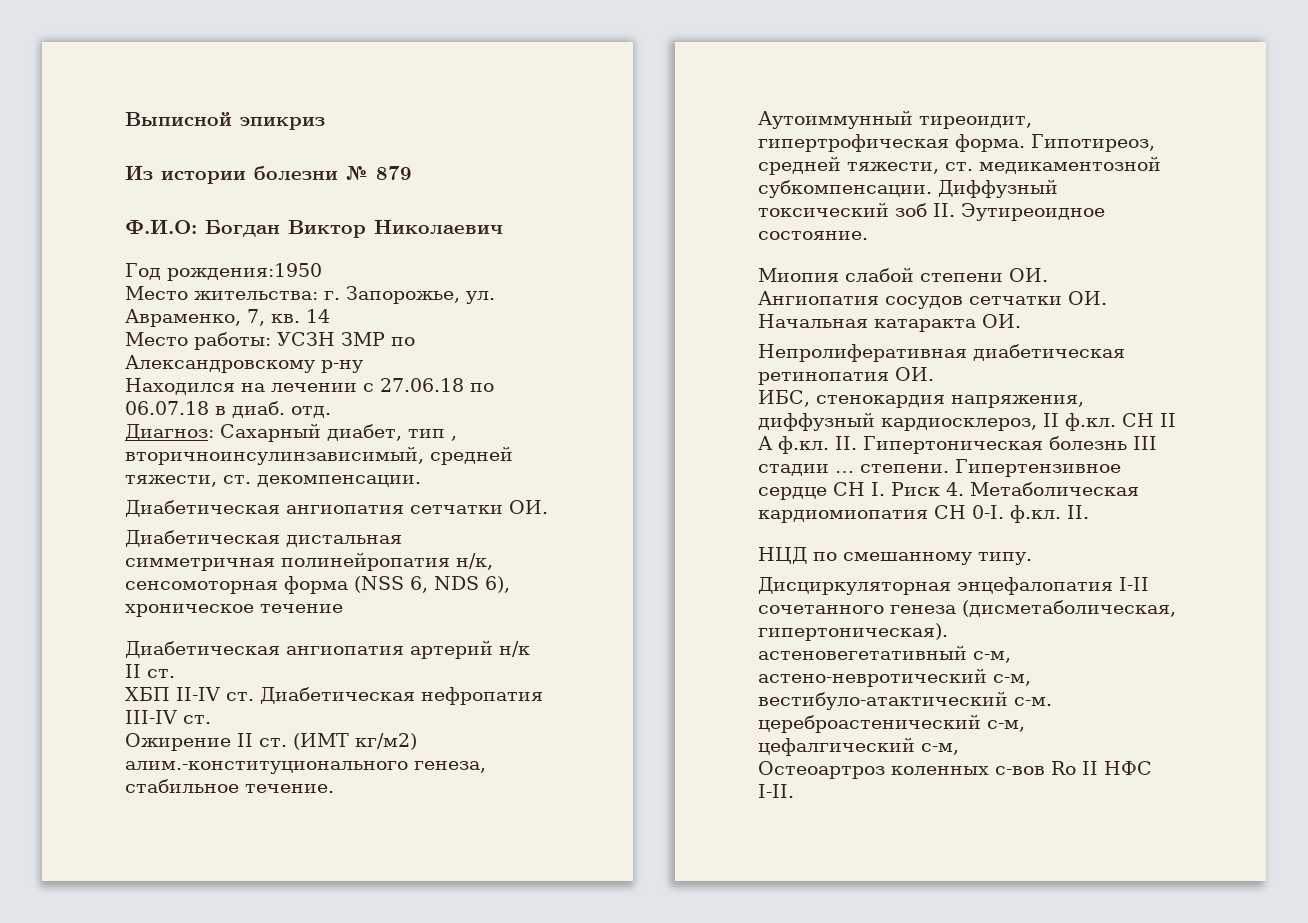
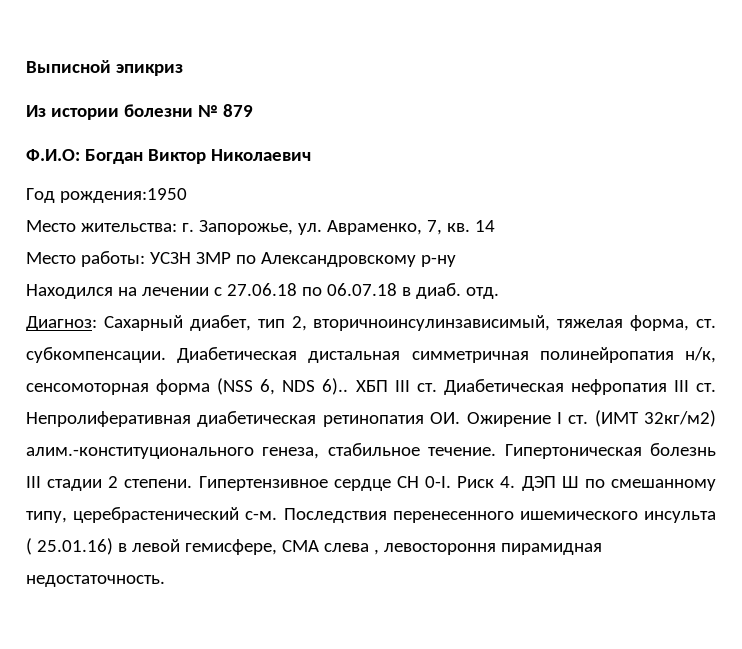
- Диагноз: Сахарный диабет, тип , вторичноинсулинзависимый, средней тяжести, ст. декомпенсации.
- Диабетическая ангиопатия сетчатки ОИ.
- Диабетическая дистальная симметричная полинейропатия н/к, сенсомоторная форма (NSS 6, NDS 6), хроническое течение
- Диабетическая ангиопатия артерий н/к II ст.
- ХБП II-IV ст. Диабетическая нефропатия III-IV ст.
- Ожирение II ст. (ИМТ кг/м2) алим.-конституционального генеза, стабильное течение.
- Аутоиммунный тиреоидит, гипертрофическая форма. Гипотиреоз, средней тяжести, ст. медикаментозной субкомпенсации. Диффузный токсический зоб II. Эутиреоидное состояние.
- Миопия слабой степени ОИ.
- Ангиопатия сосудов сетчатки ОИ. Начальная катаракта ОИ.
- Непролиферативная диабетическая ретинопатия ОИ.
- ИБС, стенокардия напряжения, диффузный кардиосклероз, II ф.кл. СН II А ф.кл. II. Гипертоническая болезнь III стадии … степени.
+ Диагноз: Сахарный диабет, тип 2, вторичноинсулинзависимый, тяжелая форма, ст. субкомпенсации. Диабетическая дистальная симметричная полинейропатия н/к, сенсомоторная форма (NSS 6, NDS 6).. ХБП III ст. Диабетическая нефропатия III ст. Непролиферативная диабетическая ретинопатия ОИ. Ожирение I ст. (ИМТ 32кг/м2) алим.-конституционального генеза, стабильное течение. Гипертоническая болезнь III стадии 2 степени.
- Гипертензивное сердце СН I. Риск 4. Метаболическая кардиомиопатия СН 0-I. ф.кл. II.
- НЦД по смешанному типу.
- Дисциркуляторная энцефалопатия I-II сочетанного генеза (дисметаболическая, гипертоническая).
- астеновегетативный с-м, астено-невротический с-м, вестибуло-атактический с-м. цереброастенический с-м, цефалгический с-м,
- Остеоартроз коленных с-вов Rо II НФС I-II.
+ Гипертензивное сердце СН 0-I. Риск 4. ДЭП Ш по смешанному типу, церебрастенический с-м. Последствия перенесенного ишемического инсульта ( 25.01.16) в левой гемисфере, СМА слева , левостороння пирамидная недостаточность.

